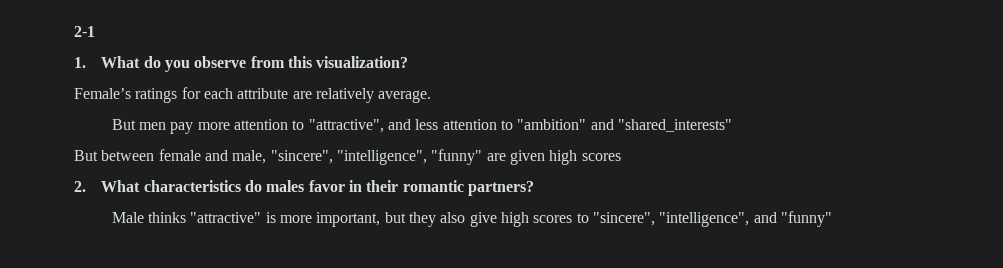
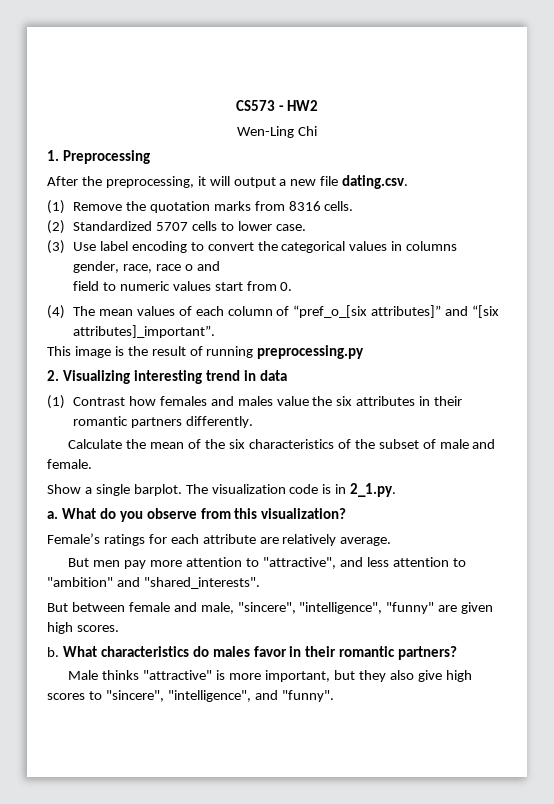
- 2-1
- 1. What do you observe from this visualization?
+ CS573 - HW2
+ Wen-Ling Chi
+ 1. Preprocessing
+ After the preprocessing, it will output a new file dating.csv.
+ (1) Remove the quotation marks from 8316 cells.
+ (2) Standardized 5707 cells to lower case.
+ (3) Use label encoding to convert the categorical values in columns gender, race, race o and
+ field to numeric values start from 0.
+ (4) The mean values of each column of “pref_o_[six attributes]” and “[six attributes]_important”.
+ This image is the result of running preprocessing.py
+ 2. Visualizing interesting trend in data
+ (1) Contrast how females and males value the six attributes in their romantic partners differently.
+ Calculate the mean of the six characteristics of the subset of male and female.
+ Show a single barplot. The visualization code is in 2_1.py.
+ a. What do you observe from this visualization?
- But men pay more attention to "attractive", and less attention to "ambition" and "shared_interests"
+ But men pay more attention to "attractive", and less attention to "ambition" and "shared_interests".
- But between female and male, "sincere", "intelligence", "funny" are given high scores
- 2. What characteristics do males favor in their romantic partners?
+ But between female and male, "sincere", "intelligence", "funny" are given high scores.
+ b. What characteristics do males favor in their romantic partners?
- Male thinks "attractive" is more important, but they also give high scores to "sincere", "intelligence", and "funny"
+ Male thinks "attractive" is more important, but they also give high scores to "sincere", "intelligence", and "funny".

